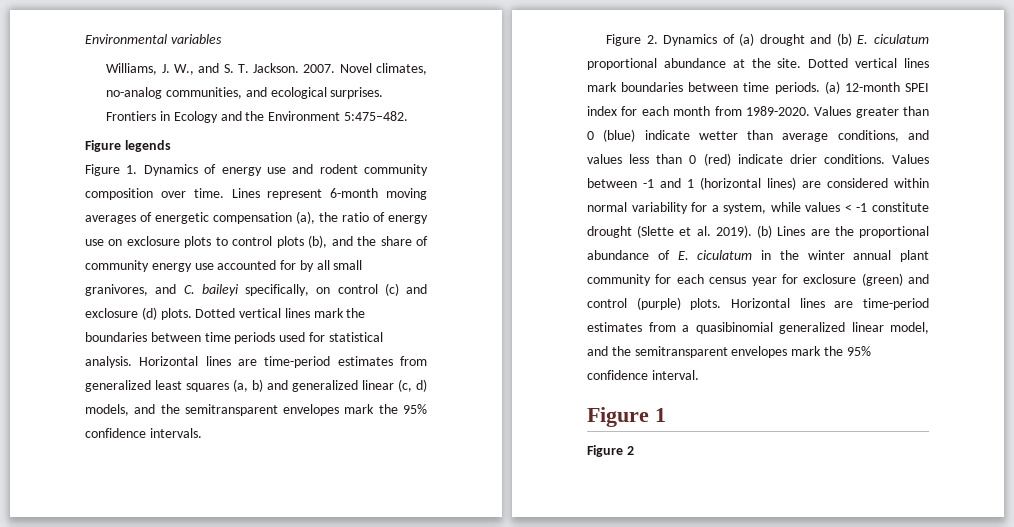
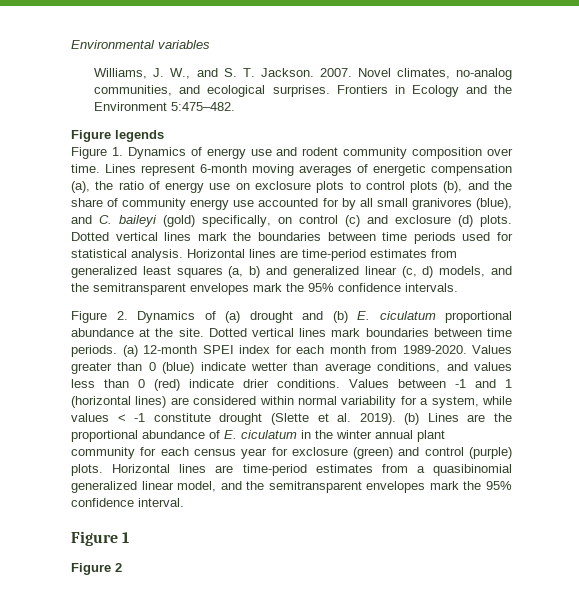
- Lines represent 6-month moving averages of energetic compensation (a), the ratio of energy use on exclosure plots to control plots (b), and the share of community energy use accounted for by all small granivores, and C. baileyi specifically, on control (c) and exclosure (d) plots.
+ Lines represent 6-month moving averages of energetic compensation (a), the ratio of energy use on exclosure plots to control plots (b), and the share of community energy use accounted for by all small granivores (blue), and C. baileyi (gold) specifically, on control (c) and exclosure (d) plots.

